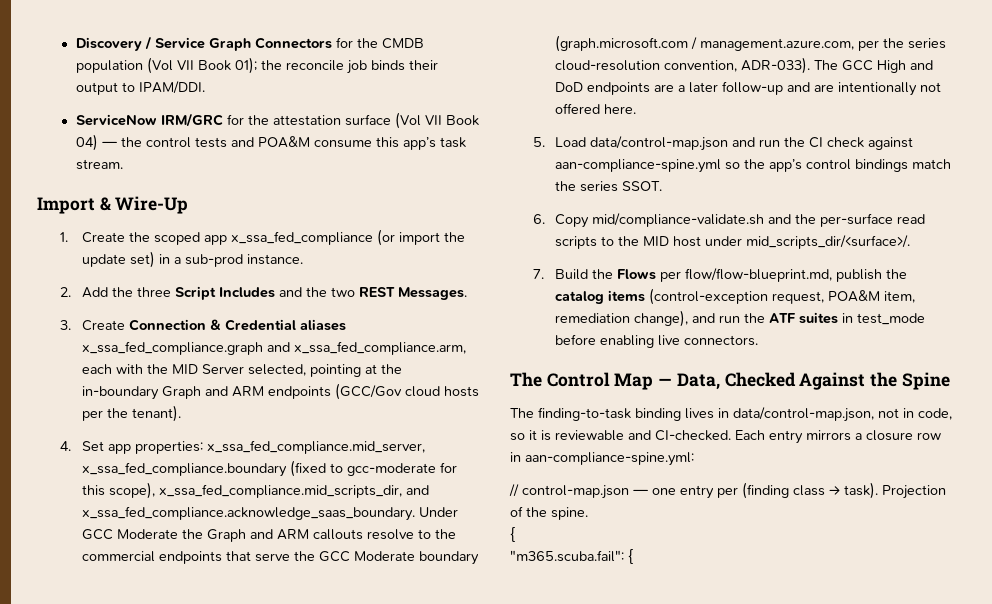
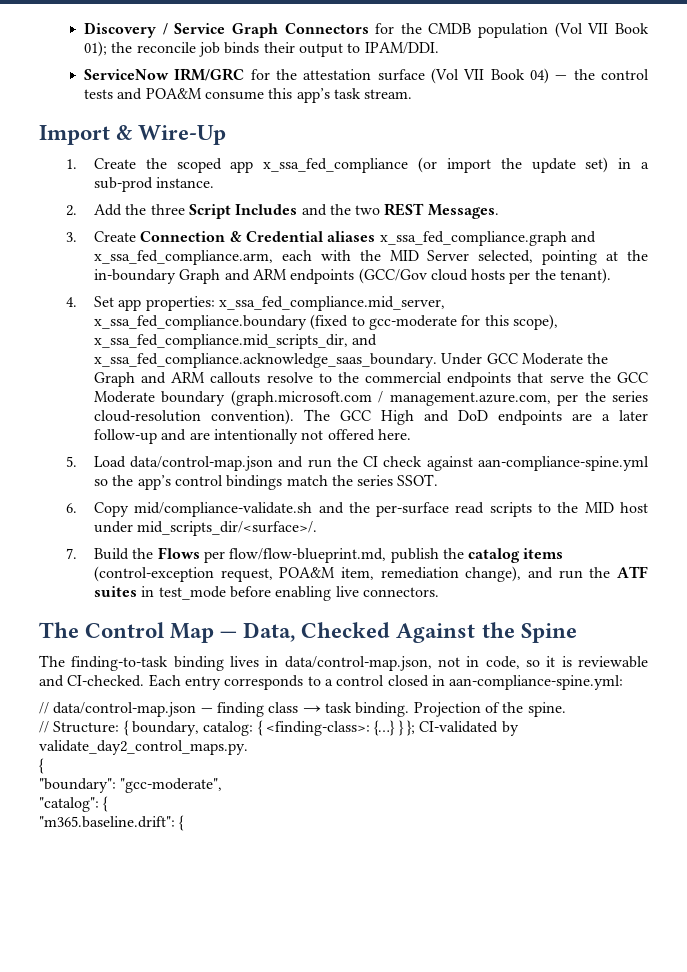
- 4. Set app properties: x_ssa_fed_compliance.mid_server, x_ssa_fed_compliance.boundary (fixed to gcc-moderate for this scope), x_ssa_fed_compliance.mid_scripts_dir, and x_ssa_fed_compliance.acknowledge_saas_boundary. Under GCC Moderate the Graph and ARM callouts resolve to the commercial endpoints that serve the GCC Moderate boundary (graph.microsoft.com / management.azure.com, per the series cloud-resolution convention, ADR-033).
+ 4. Set app properties: x_ssa_fed_compliance.mid_server, x_ssa_fed_compliance.boundary (fixed to gcc-moderate for this scope), x_ssa_fed_compliance.mid_scripts_dir, and x_ssa_fed_compliance.acknowledge_saas_boundary. Under GCC Moderate the Graph and ARM callouts resolve to the commercial endpoints that serve the GCC Moderate boundary (graph.microsoft.com / management.azure.com, per the series cloud-resolution convention).
- Each entry mirrors a closure row in aan-compliance-spine.yml:
- // control-map.json — one entry per (finding class → task). Projection of the spine.
+ Each entry corresponds to a control closed in aan-compliance-spine.yml:
+ // data/control-map.json — finding class → task binding. Projection of the spine.
+ // Structure: { boundary, catalog: { <finding-class>: {…} } }; CI-validated by validate_day2_control_maps.py.
  {
- "m365.scuba.fail": {
+ "boundary": "gcc-moderate",
+ "catalog": {
+ "m365.baseline.drift": {

